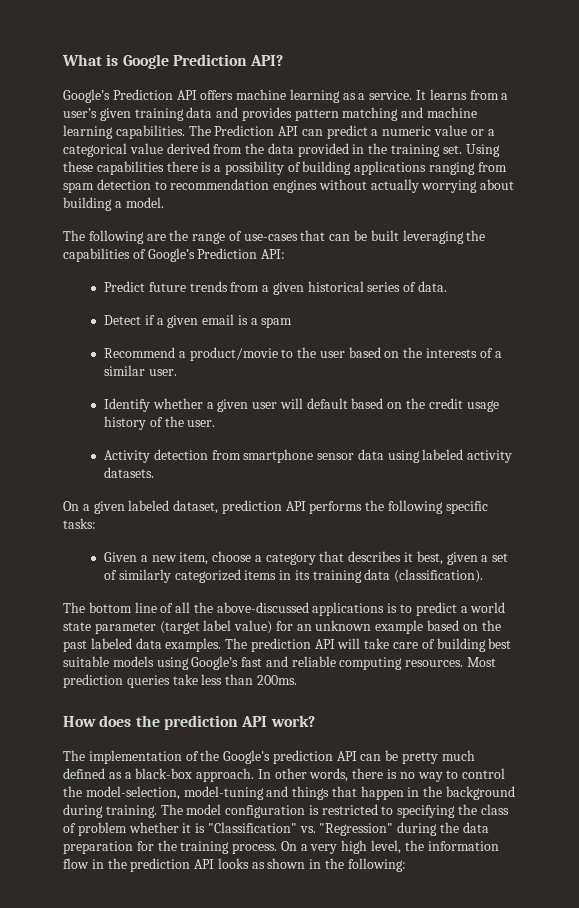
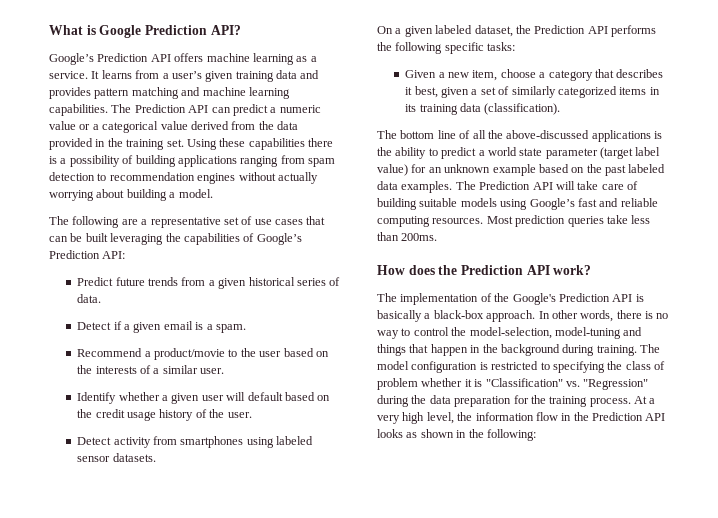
- The following are the range of use-cases that can be built leveraging the capabilities of Google’s Prediction API:
+ The following are a representative set of use cases that can be built leveraging the capabilities of Google’s Prediction API:
- Detect if a given email is a spam
+ Detect if a given email is a spam.
- Activity detection from smartphone sensor data using labeled activity datasets.
+ Detect activity from smartphones using labeled sensor datasets.
- On a given labeled dataset, prediction API performs the following specific tasks:
+ On a given labeled dataset, the Prediction API performs the following specific tasks:
- The bottom line of all the above-discussed applications is to predict a world state parameter (target label value) for an unknown example based on the past labeled data examples.
+ The bottom line of all the above-discussed applications is the ability to predict a world state parameter (target label value) for an unknown example based on the past labeled data examples.
- The prediction API will take care of building best suitable models using Google’s fast and reliable computing resources.
+ The Prediction API will take care of building suitable models using Google’s fast and reliable computing resources.
- How does the prediction API work?
+ How does the Prediction API work?
- The implementation of the Google's prediction API can be pretty much defined as a black-box approach.
+ The implementation of the Google's Prediction API is basically a black-box approach.
- On a very high level, the information flow in the prediction API looks as shown in the following:
+ At a very high level, the information flow in the Prediction API looks as shown in the following:

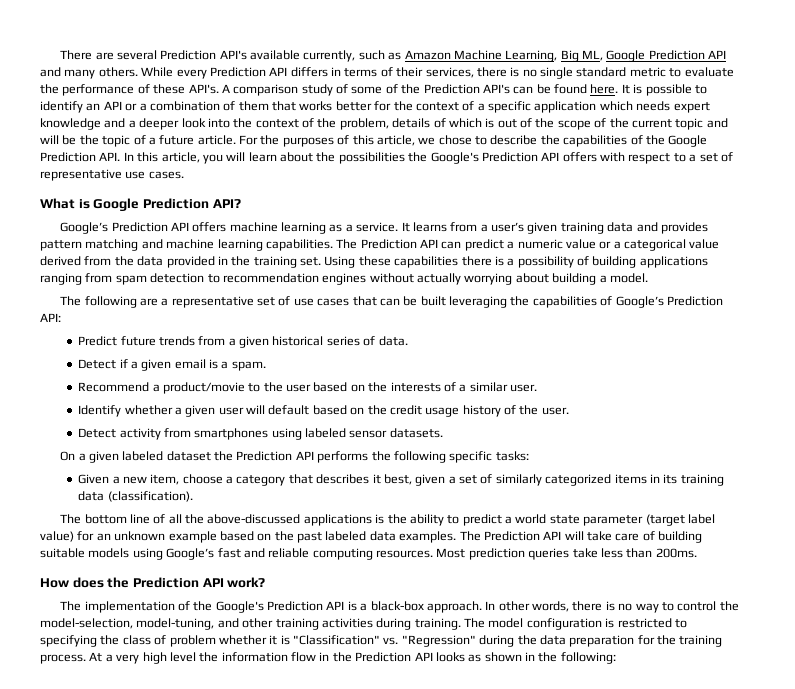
+ There are several Prediction API's available currently, such as Amazon Machine Learning, Big ML, Google Prediction API and many others. While every Prediction API differs in terms of their services, there is no single standard metric to evaluate the performance of these API's. A comparison study of some of the Prediction API's can be found here. It is possible to identify an API or a combination of them that works better for the context of a specific application which needs expert knowledge and a deeper look into the context of the problem, details of which is out of the scope of the current topic and will be the topic of a future article. For the purposes of this article, we chose to describe the capabilities of the Google Prediction API. In this article, you will learn about the possibilities the Google's Prediction API offers with respect to a set of representative use cases.
- On a given labeled dataset, the Prediction API performs the following specific tasks:
+ On a given labeled dataset the Prediction API performs the following specific tasks:
- The implementation of the Google's Prediction API is basically a black-box approach.
+ The implementation of the Google's Prediction API is a black-box approach.
- In other words, there is no way to control the model-selection, model-tuning and things that happen in the background during training.
+ In other words, there is no way to control the model-selection, model-tuning, and other training activities during training.
- At a very high level, the information flow in the Prediction API looks as shown in the following:
+ At a very high level the information flow in the Prediction API looks as shown in the following:

